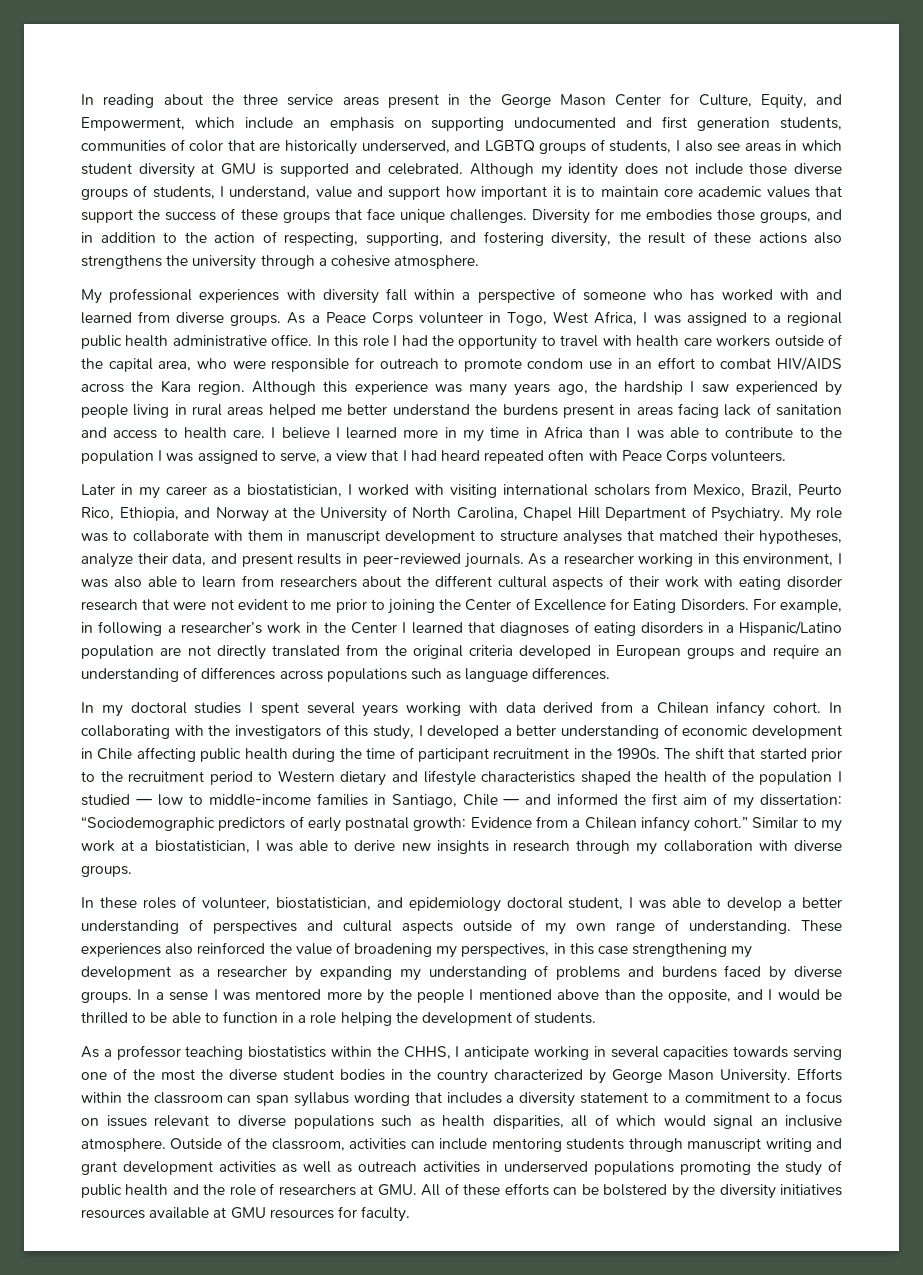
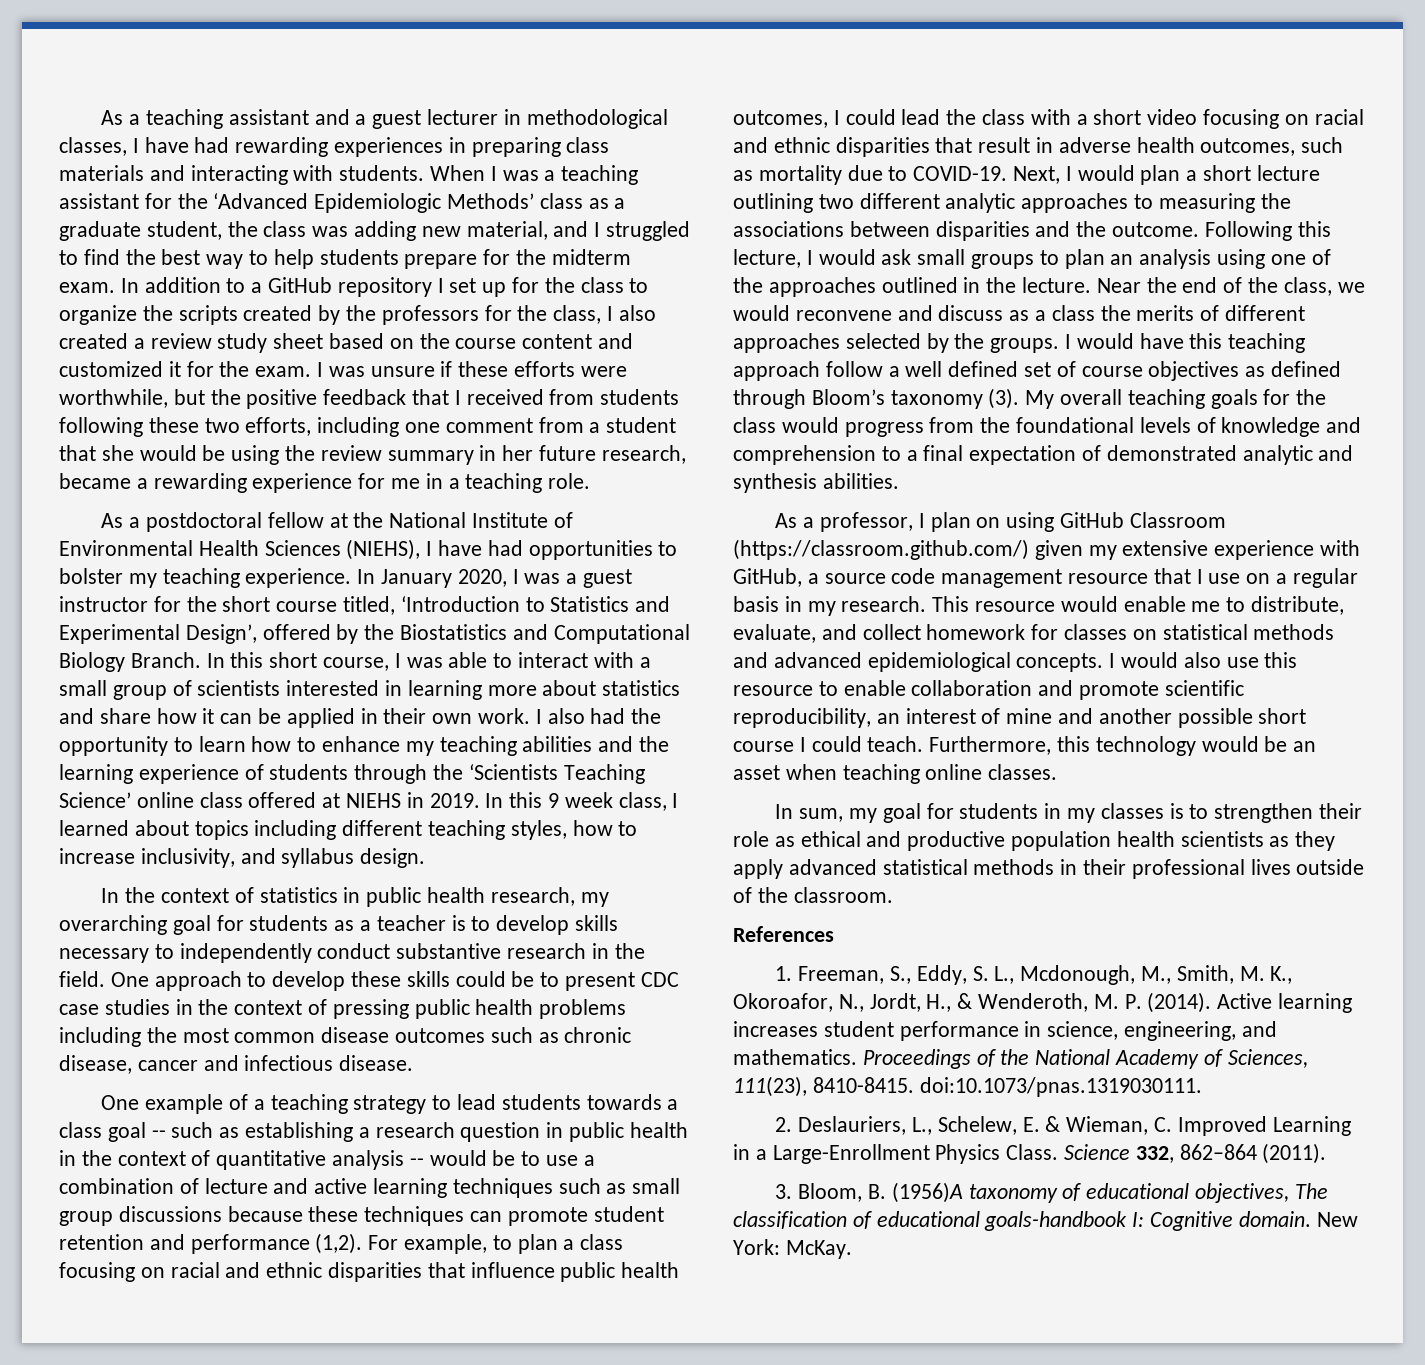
- In reading about the three service areas present in the George Mason Center for Culture, Equity, and Empowerment, which include an emphasis on supporting undocumented and first generation students, communities of color that are historically underserved, and LGBTQ groups of students, I also see areas in which student diversity at GMU is supported and celebrated. Although my identity does not include those diverse groups of students, I understand, value and support how important it is to maintain core academic values that support the success of these groups that face unique challenges. Diversity for me embodies those groups, and in addition to the action of respecting, supporting, and fostering diversity, the result of these actions also strengthens the university through a cohesive atmosphere.
- My professional experiences with diversity fall within a perspective of someone who has worked with and learned from diverse groups. As a Peace Corps volunteer in Togo, West Africa, I was assigned to a regional public health administrative office. In this role I had the opportunity to travel with health care workers outside of the capital area, who were responsible for outreach to promote condom use in an effort to combat HIV/AIDS across the Kara region. Although this experience was many years ago, the hardship I saw experienced by people living in rural areas helped me better understand the burdens present in areas facing lack of sanitation and access to health care. I believe I learned more in my time in Africa than I was able to contribute to the population I was assigned to serve, a view that I had heard repeated often with Peace Corps volunteers.
- Later in my career as a biostatistician, I worked with visiting international scholars from Mexico, Brazil, Peurto Rico, Ethiopia, and Norway at the University of North Carolina, Chapel Hill Department of Psychiatry. My role was to collaborate with them in manuscript development to structure analyses that matched their hypotheses, analyze their data, and present results in peer-reviewed journals. As a researcher working in this environment, I was also able to learn from researchers about the different cultural aspects of their work with eating disorder research that were not evident to me prior to joining the Center of Excellence for Eating Disorders. For example, in following a researcher’s work in the Center I learned that diagnoses of eating disorders in a Hispanic/Latino population are not directly translated from the original criteria developed in European groups and require an understanding of differences across populations such as language differences.
- In my doctoral studies I spent several years working with data derived from a Chilean infancy cohort. In collaborating with the investigators of this study, I developed a better understanding of economic development in Chile affecting public health during the time of participant recruitment in the 1990s. The shift that started prior to the recruitment period to Western dietary and lifestyle characteristics shaped the health of the population I studied — low to middle-income families in Santiago, Chile — and informed the first aim of my dissertation: “Sociodemographic predictors of early postnatal growth: Evidence from a Chilean infancy cohort.” Similar to my work at a biostatistician, I was able to derive new insights in research through my collaboration with diverse groups.
- In these roles of volunteer, biostatistician, and epidemiology doctoral student, I was able to develop a better understanding of perspectives and cultural aspects outside of my own range of understanding. These experiences also reinforced the value of broadening my perspectives, in this case strengthening my development as a researcher by expanding my understanding of problems and burdens faced by diverse groups. In a sense I was mentored more by the people I mentioned above than the opposite, and I would be thrilled to be able to function in a role helping the development of students.
- As a professor teaching biostatistics within the CHHS, I anticipate working in several capacities towards serving one of the most the diverse student bodies in the country characterized by George Mason University. Efforts within the classroom can span syllabus wording that includes a diversity statement to a commitment to a focus on issues relevant to diverse populations such as health disparities, all of which would signal an inclusive atmosphere. Outside of the classroom, activities can include mentoring students through manuscript writing and grant development activities as well as outreach activities in underserved populations promoting the study of public health and the role of researchers at GMU. All of these efforts can be bolstered by the diversity initiatives resources available at GMU resources for faculty.
+ As a teaching assistant and a guest lecturer in methodological classes, I have had rewarding experiences in preparing class materials and interacting with students. When I was a teaching assistant for the ‘Advanced Epidemiologic Methods’ class as a graduate student, the class was adding new material, and I struggled to find the best way to help students prepare for the midterm exam. In addition to a GitHub repository I set up for the class to organize the scripts created by the professors for the class, I also created a review study sheet based on the course content and customized it for the exam. I was unsure if these efforts were worthwhile, but the positive feedback that I received from students following these two efforts, including one comment from a student that she would be using the review summary in her future research, became a rewarding experience for me in a teaching role.
+ As a postdoctoral fellow at the National Institute of Environmental Health Sciences (NIEHS), I have had opportunities to bolster my teaching experience. In January 2020, I was a guest instructor for the short course titled, ‘Introduction to Statistics and Experimental Design’, offered by the Biostatistics and Computational Biology Branch. In this short course, I was able to interact with a small group of scientists interested in learning more about statistics and share how it can be applied in their own work. I also had the opportunity to learn how to enhance my teaching abilities and the learning experience of students through the ‘Scientists Teaching Science’ online class offered at NIEHS in 2019. In this 9 week class, I learned about topics including different teaching styles, how to increase inclusivity, and syllabus design.
+ In the context of statistics in public health research, my overarching goal for students as a teacher is to develop skills necessary to independently conduct substantive research in the field. One approach to develop these skills could be to present CDC case studies in the context of pressing public health problems including the most common disease outcomes such as chronic disease, cancer and infectious disease.
+ One example of a teaching strategy to lead students towards a class goal -- such as establishing a research question in public health in the context of quantitative analysis -- would be to use a combination of lecture and active learning techniques such as small group discussions because these techniques can promote student retention and performance (1,2). For example, to plan a class focusing on racial and ethnic disparities that influence public health outcomes, I could lead the class with a short video focusing on racial and ethnic disparities that result in adverse health outcomes, such as mortality due to COVID-19. Next, I would plan a short lecture outlining two different analytic approaches to measuring the associations between disparities and the outcome. Following this lecture, I would ask small groups to plan an analysis using one of the approaches outlined in the lecture. Near the end of the class, we would reconvene and discuss as a class the merits of different approaches selected by the groups. I would have this teaching approach follow a well defined set of course objectives as defined through Bloom’s taxonomy (3). My overall teaching goals for the class would progress from the foundational levels of knowledge and comprehension to a final expectation of demonstrated analytic and synthesis abilities.
+ As a professor, I plan on using GitHub Classroom (https://classroom.github.com/) given my extensive experience with GitHub, a source code management resource that I use on a regular basis in my research. This resource would enable me to distribute, evaluate, and collect homework for classes on statistical methods and advanced epidemiological concepts. I would also use this resource to enable collaboration and promote scientific reproducibility, an interest of mine and another possible short course I could teach. Furthermore, this technology would be an asset when teaching online classes.
+ In sum, my goal for students in my classes is to strengthen their role as ethical and productive population health scientists as they apply advanced statistical methods in their professional lives outside of the classroom.
+ References
+ 1. Freeman, S., Eddy, S. L., Mcdonough, M., Smith, M. K., Okoroafor, N., Jordt, H., & Wenderoth, M. P. (2014). Active learning increases student performance in science, engineering, and mathematics. Proceedings of the National Academy of Sciences, 111(23), 8410-8415. doi:10.1073/pnas.1319030111.
+ 2. Deslauriers, L., Schelew, E. & Wieman, C. Improved Learning in a Large-Enrollment Physics Class. Science 332, 862–864 (2011).
+ 3. Bloom, B. (1956)A taxonomy of educational objectives, The classification of educational goals-handbook I: Cognitive domain. New York: McKay.

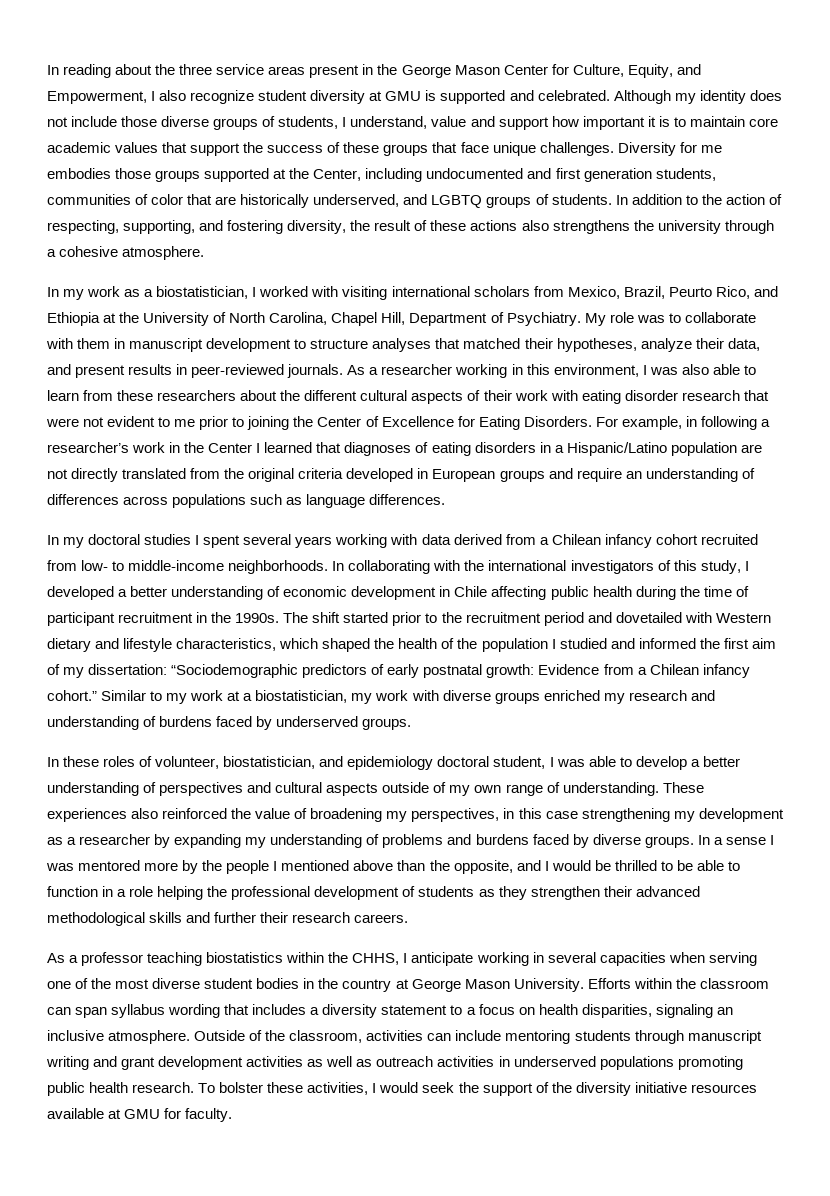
- As a teaching assistant and a guest lecturer in methodological classes, I have had rewarding experiences in preparing class materials and interacting with students. When I was a teaching assistant for the ‘Advanced Epidemiologic Methods’ class as a graduate student, the class was adding new material, and I struggled to find the best way to help students prepare for the midterm exam. In addition to a GitHub repository I set up for the class to organize the scripts created by the professors for the class, I also created a review study sheet based on the course content and customized it for the exam. I was unsure if these efforts were worthwhile, but the positive feedback that I received from students following these two efforts, including one comment from a student that she would be using the review summary in her future research, became a rewarding experience for me in a teaching role.
- As a postdoctoral fellow at the National Institute of Environmental Health Sciences (NIEHS), I have had opportunities to bolster my teaching experience. In January 2020, I was a guest instructor for the short course titled, ‘Introduction to Statistics and Experimental Design’, offered by the Biostatistics and Computational Biology Branch. In this short course, I was able to interact with a small group of scientists interested in learning more about statistics and share how it can be applied in their own work. I also had the opportunity to learn how to enhance my teaching abilities and the learning experience of students through the ‘Scientists Teaching Science’ online class offered at NIEHS in 2019. In this 9 week class, I learned about topics including different teaching styles, how to increase inclusivity, and syllabus design.
- In the context of statistics in public health research, my overarching goal for students as a teacher is to develop skills necessary to independently conduct substantive research in the field. One approach to develop these skills could be to present CDC case studies in the context of pressing public health problems including the most common disease outcomes such as chronic disease, cancer and infectious disease.
- One example of a teaching strategy to lead students towards a class goal -- such as establishing a research question in public health in the context of quantitative analysis -- would be to use a combination of lecture and active learning techniques such as small group discussions because these techniques can promote student retention and performance (1,2). For example, to plan a class focusing on racial and ethnic disparities that influence public health outcomes, I could lead the class with a short video focusing on racial and ethnic disparities that result in adverse health outcomes, such as mortality due to COVID-19. Next, I would plan a short lecture outlining two different analytic approaches to measuring the associations between disparities and the outcome. Following this lecture, I would ask small groups to plan an analysis using one of the approaches outlined in the lecture. Near the end of the class, we would reconvene and discuss as a class the merits of different approaches selected by the groups. I would have this teaching approach follow a well defined set of course objectives as defined through Bloom’s taxonomy (3). My overall teaching goals for the class would progress from the foundational levels of knowledge and comprehension to a final expectation of demonstrated analytic and synthesis abilities.
- As a professor, I plan on using GitHub Classroom (https://classroom.github.com/) given my extensive experience with GitHub, a source code management resource that I use on a regular basis in my research. This resource would enable me to distribute, evaluate, and collect homework for classes on statistical methods and advanced epidemiological concepts. I would also use this resource to enable collaboration and promote scientific reproducibility, an interest of mine and another possible short course I could teach. Furthermore, this technology would be an asset when teaching online classes.
- In sum, my goal for students in my classes is to strengthen their role as ethical and productive population health scientists as they apply advanced statistical methods in their professional lives outside of the classroom.
- References
- 1. Freeman, S., Eddy, S. L., Mcdonough, M., Smith, M. K., Okoroafor, N., Jordt, H., & Wenderoth, M. P. (2014). Active learning increases student performance in science, engineering, and mathematics. Proceedings of the National Academy of Sciences, 111(23), 8410-8415. doi:10.1073/pnas.1319030111.
- 2. Deslauriers, L., Schelew, E. & Wieman, C. Improved Learning in a Large-Enrollment Physics Class. Science 332, 862–864 (2011).
- 3. Bloom, B. (1956)A taxonomy of educational objectives, The classification of educational goals-handbook I: Cognitive domain. New York: McKay.
+ In reading about the three service areas present in the George Mason Center for Culture, Equity, and Empowerment, I also recognize student diversity at GMU is supported and celebrated. Although my identity does not include those diverse groups of students, I understand, value and support how important it is to maintain core academic values that support the success of these groups that face unique challenges. Diversity for me embodies those groups supported at the Center, including undocumented and first generation students, communities of color that are historically underserved, and LGBTQ groups of students. In addition to the action of respecting, supporting, and fostering diversity, the result of these actions also strengthens the university through a cohesive atmosphere.
+ In my work as a biostatistician, I worked with visiting international scholars from Mexico, Brazil, Peurto Rico, and Ethiopia at the University of North Carolina, Chapel Hill, Department of Psychiatry. My role was to collaborate with them in manuscript development to structure analyses that matched their hypotheses, analyze their data, and present results in peer-reviewed journals. As a researcher working in this environment, I was also able to learn from these researchers about the different cultural aspects of their work with eating disorder research that were not evident to me prior to joining the Center of Excellence for Eating Disorders. For example, in following a researcher’s work in the Center I learned that diagnoses of eating disorders in a Hispanic/Latino population are not directly translated from the original criteria developed in European groups and require an understanding of differences across populations such as language differences.
+ In my doctoral studies I spent several years working with data derived from a Chilean infancy cohort recruited from low- to middle-income neighborhoods. In collaborating with the international investigators of this study, I developed a better understanding of economic development in Chile affecting public health during the time of participant recruitment in the 1990s. The shift started prior to the recruitment period and dovetailed with Western dietary and lifestyle characteristics, which shaped the health of the population I studied and informed the first aim of my dissertation: “Sociodemographic predictors of early postnatal growth: Evidence from a Chilean infancy cohort.” Similar to my work at a biostatistician, my work with diverse groups enriched my research and understanding of burdens faced by underserved groups.
+ In these roles of volunteer, biostatistician, and epidemiology doctoral student, I was able to develop a better understanding of perspectives and cultural aspects outside of my own range of understanding. These experiences also reinforced the value of broadening my perspectives, in this case strengthening my development as a researcher by expanding my understanding of problems and burdens faced by diverse groups. In a sense I was mentored more by the people I mentioned above than the opposite, and I would be thrilled to be able to function in a role helping the professional development of students as they strengthen their advanced methodological skills and further their research careers.
+ As a professor teaching biostatistics within the CHHS, I anticipate working in several capacities when serving one of the most diverse student bodies in the country at George Mason University. Efforts within the classroom can span syllabus wording that includes a diversity statement to a focus on health disparities, signaling an inclusive atmosphere. Outside of the classroom, activities can include mentoring students through manuscript writing and grant development activities as well as outreach activities in underserved populations promoting public health research. To bolster these activities, I would seek the support of the diversity initiative resources available at GMU for faculty.

